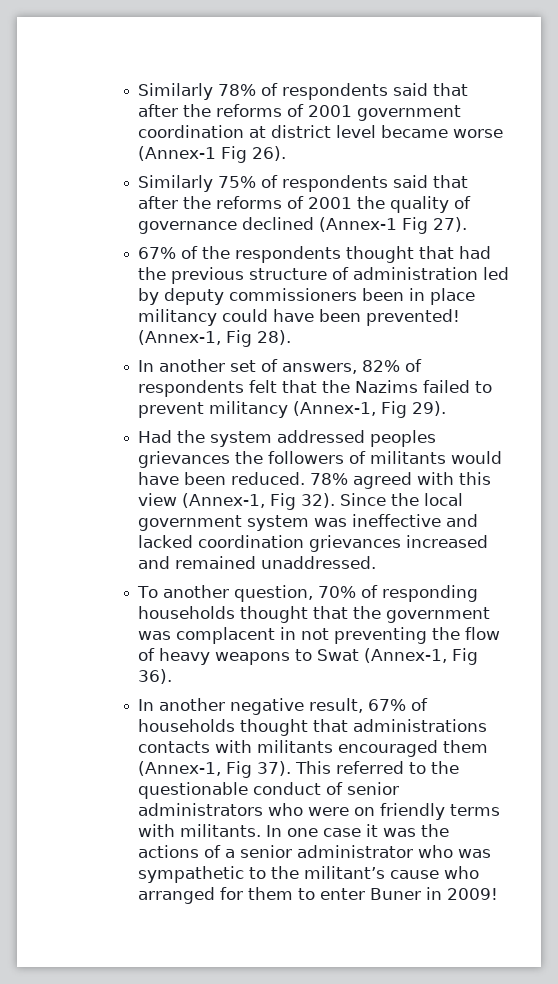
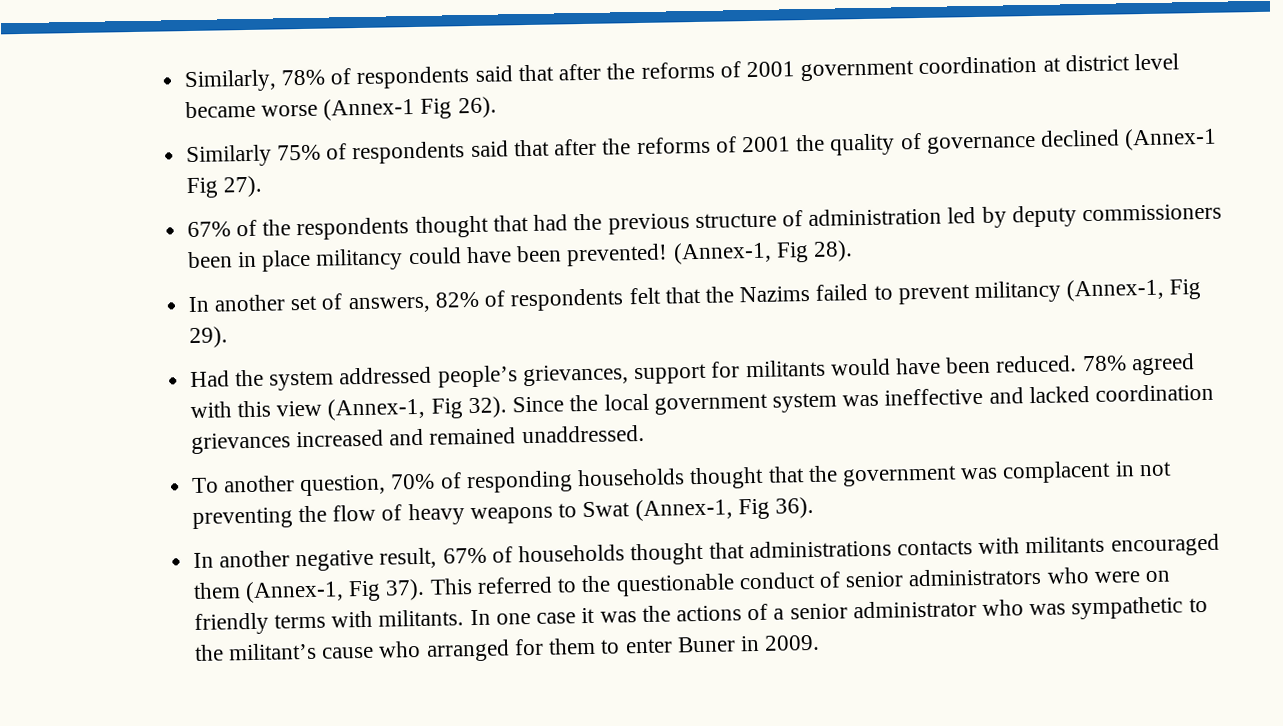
- Similarly 78% of respondents said that after the reforms of 2001 government coordination at district level became worse (Annex-1 Fig 26).
+ Similarly, 78% of respondents said that after the reforms of 2001 government coordination at district level became worse (Annex-1 Fig 26).
- Had the system addressed peoples grievances the followers of militants would have been reduced.
+ Had the system addressed people’s grievances, support for militants would have been reduced.
- In one case it was the actions of a senior administrator who was sympathetic to the militant’s cause who arranged for them to enter Buner in 2009!
+ In one case it was the actions of a senior administrator who was sympathetic to the militant’s cause who arranged for them to enter Buner in 2009.

